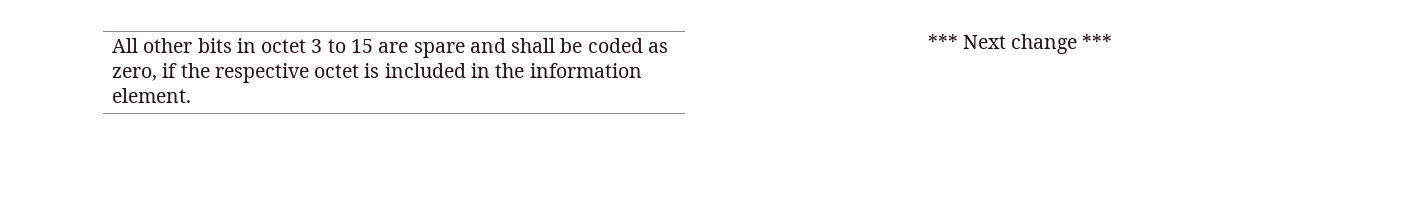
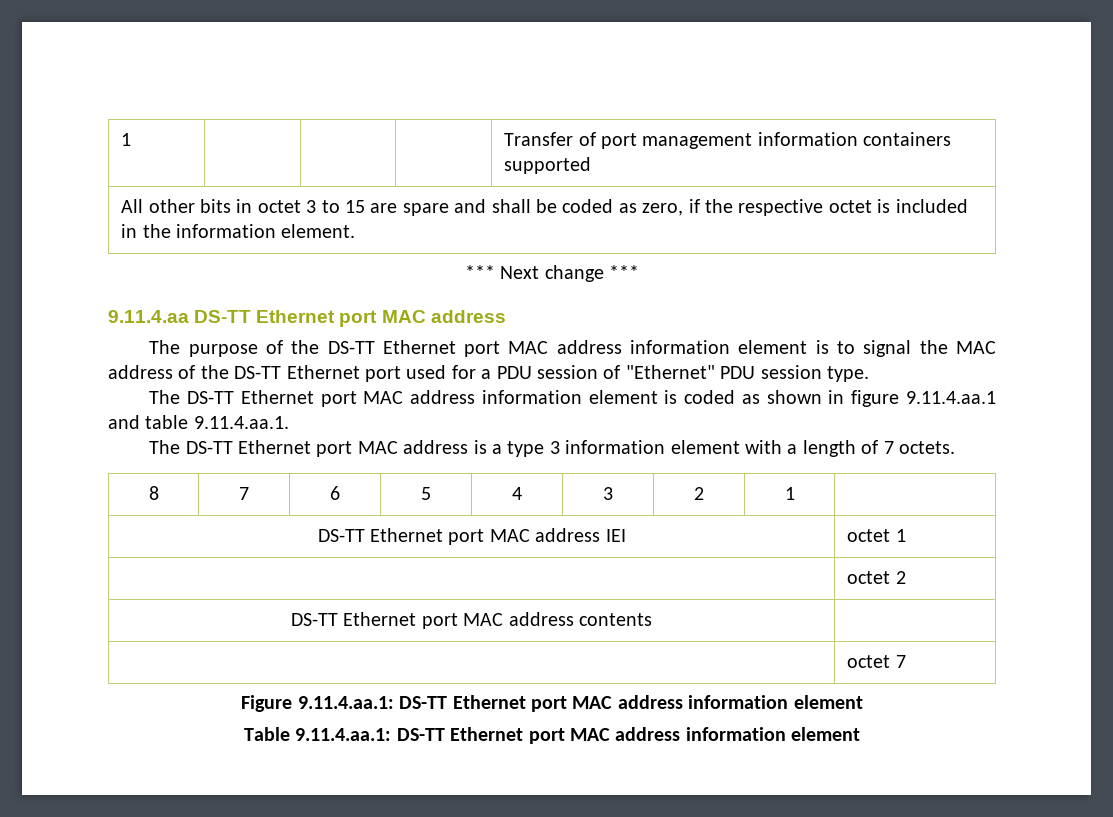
+ 1 | | | | Transfer of port management information containers supported
+ 9.11.4.aa DS-TT Ethernet port MAC address
+ The purpose of the DS-TT Ethernet port MAC address information element is to signal the MAC address of the DS-TT Ethernet port used for a PDU session of "Ethernet" PDU session type.
+ The DS-TT Ethernet port MAC address information element is coded as shown in figure 9.11.4.aa.1 and table 9.11.4.aa.1.
+ The DS-TT Ethernet port MAC address is a type 3 information element with a length of 7 octets.
+ 8 | 7 | 6 | 5 | 4 | 3 | 2 | 1 |
+ DS-TT Ethernet port MAC address IEI | octet 1
+ | octet 2
+ DS-TT Ethernet port MAC address contents |
+ | octet 7
+ Figure 9.11.4.aa.1: DS-TT Ethernet port MAC address information element
+ Table 9.11.4.aa.1: DS-TT Ethernet port MAC address information element

